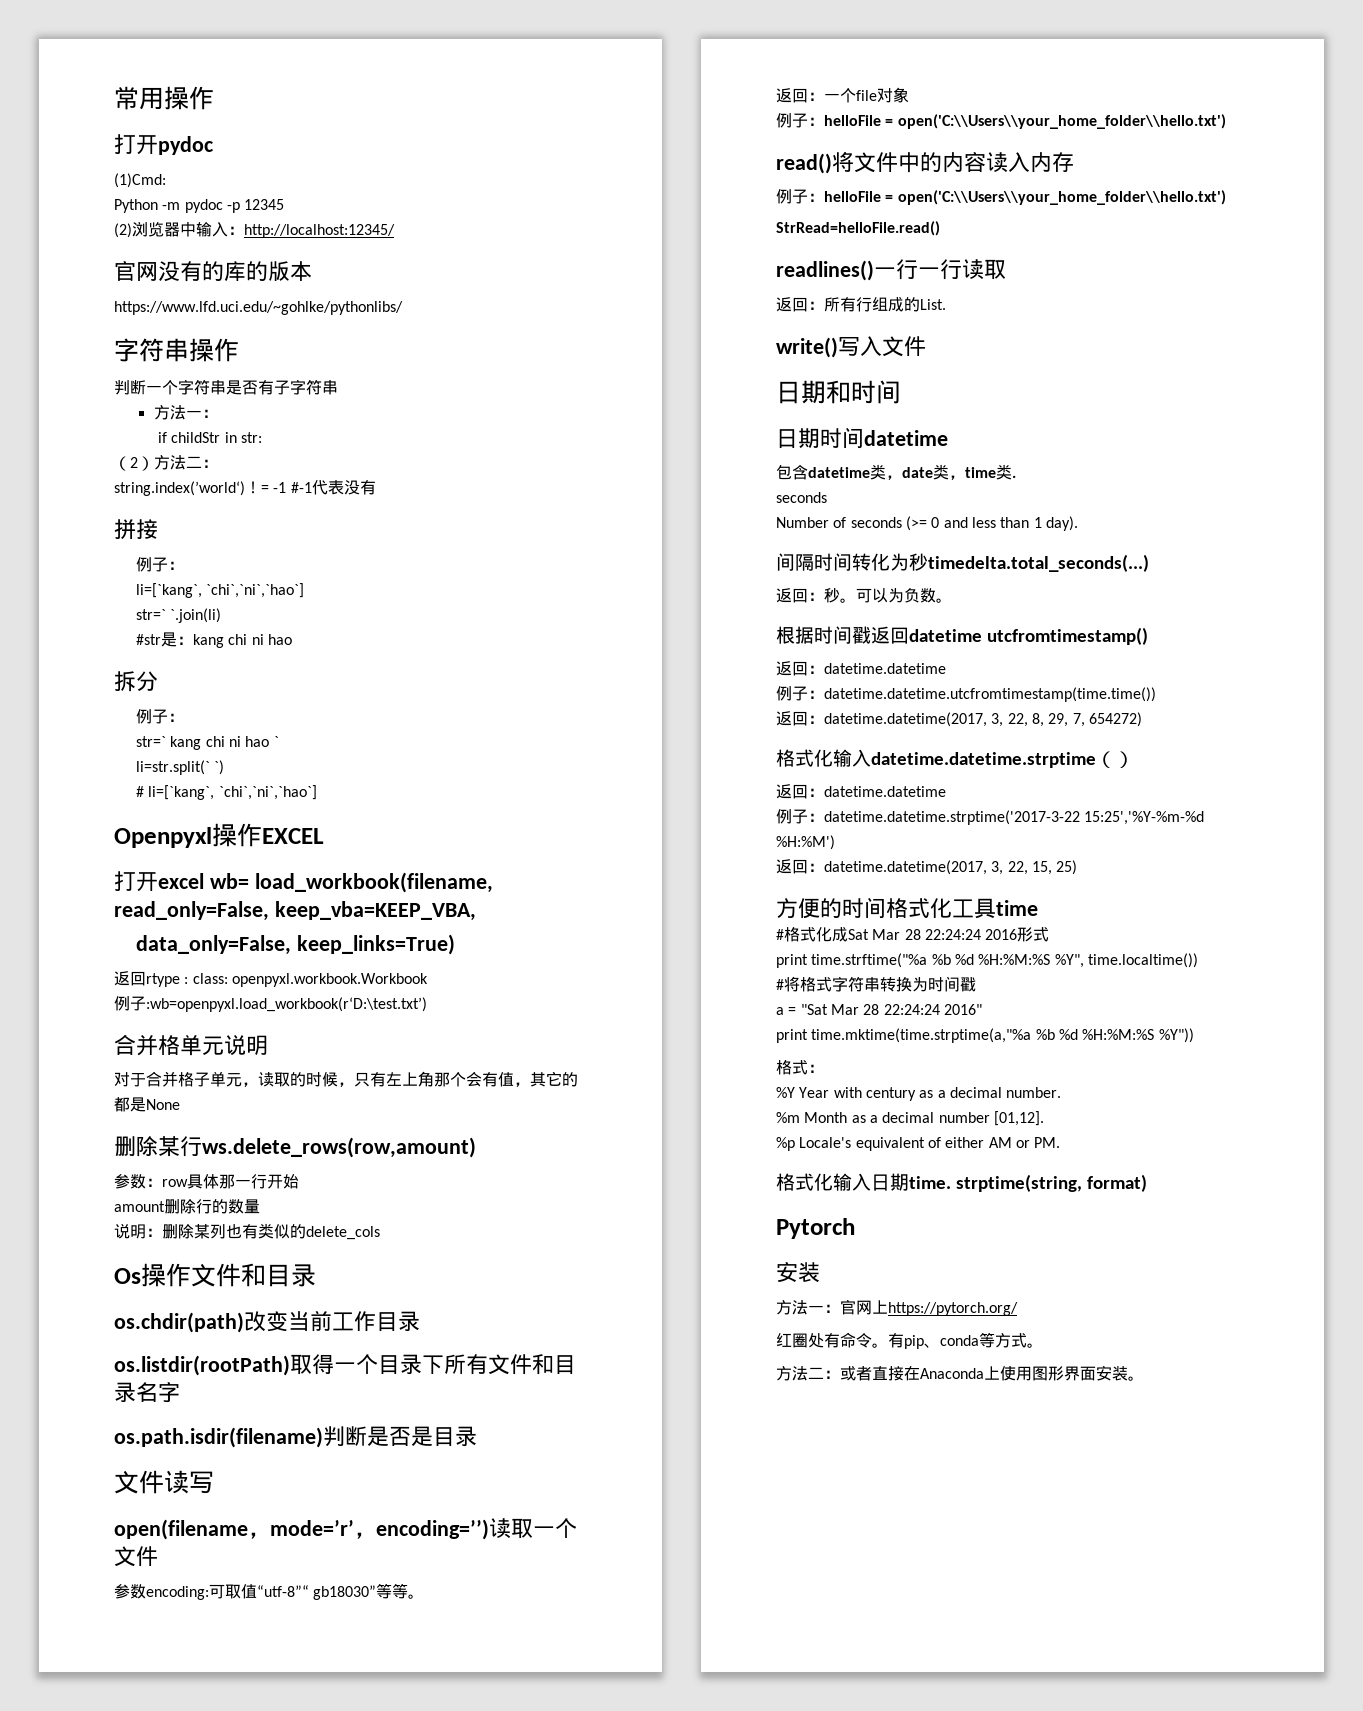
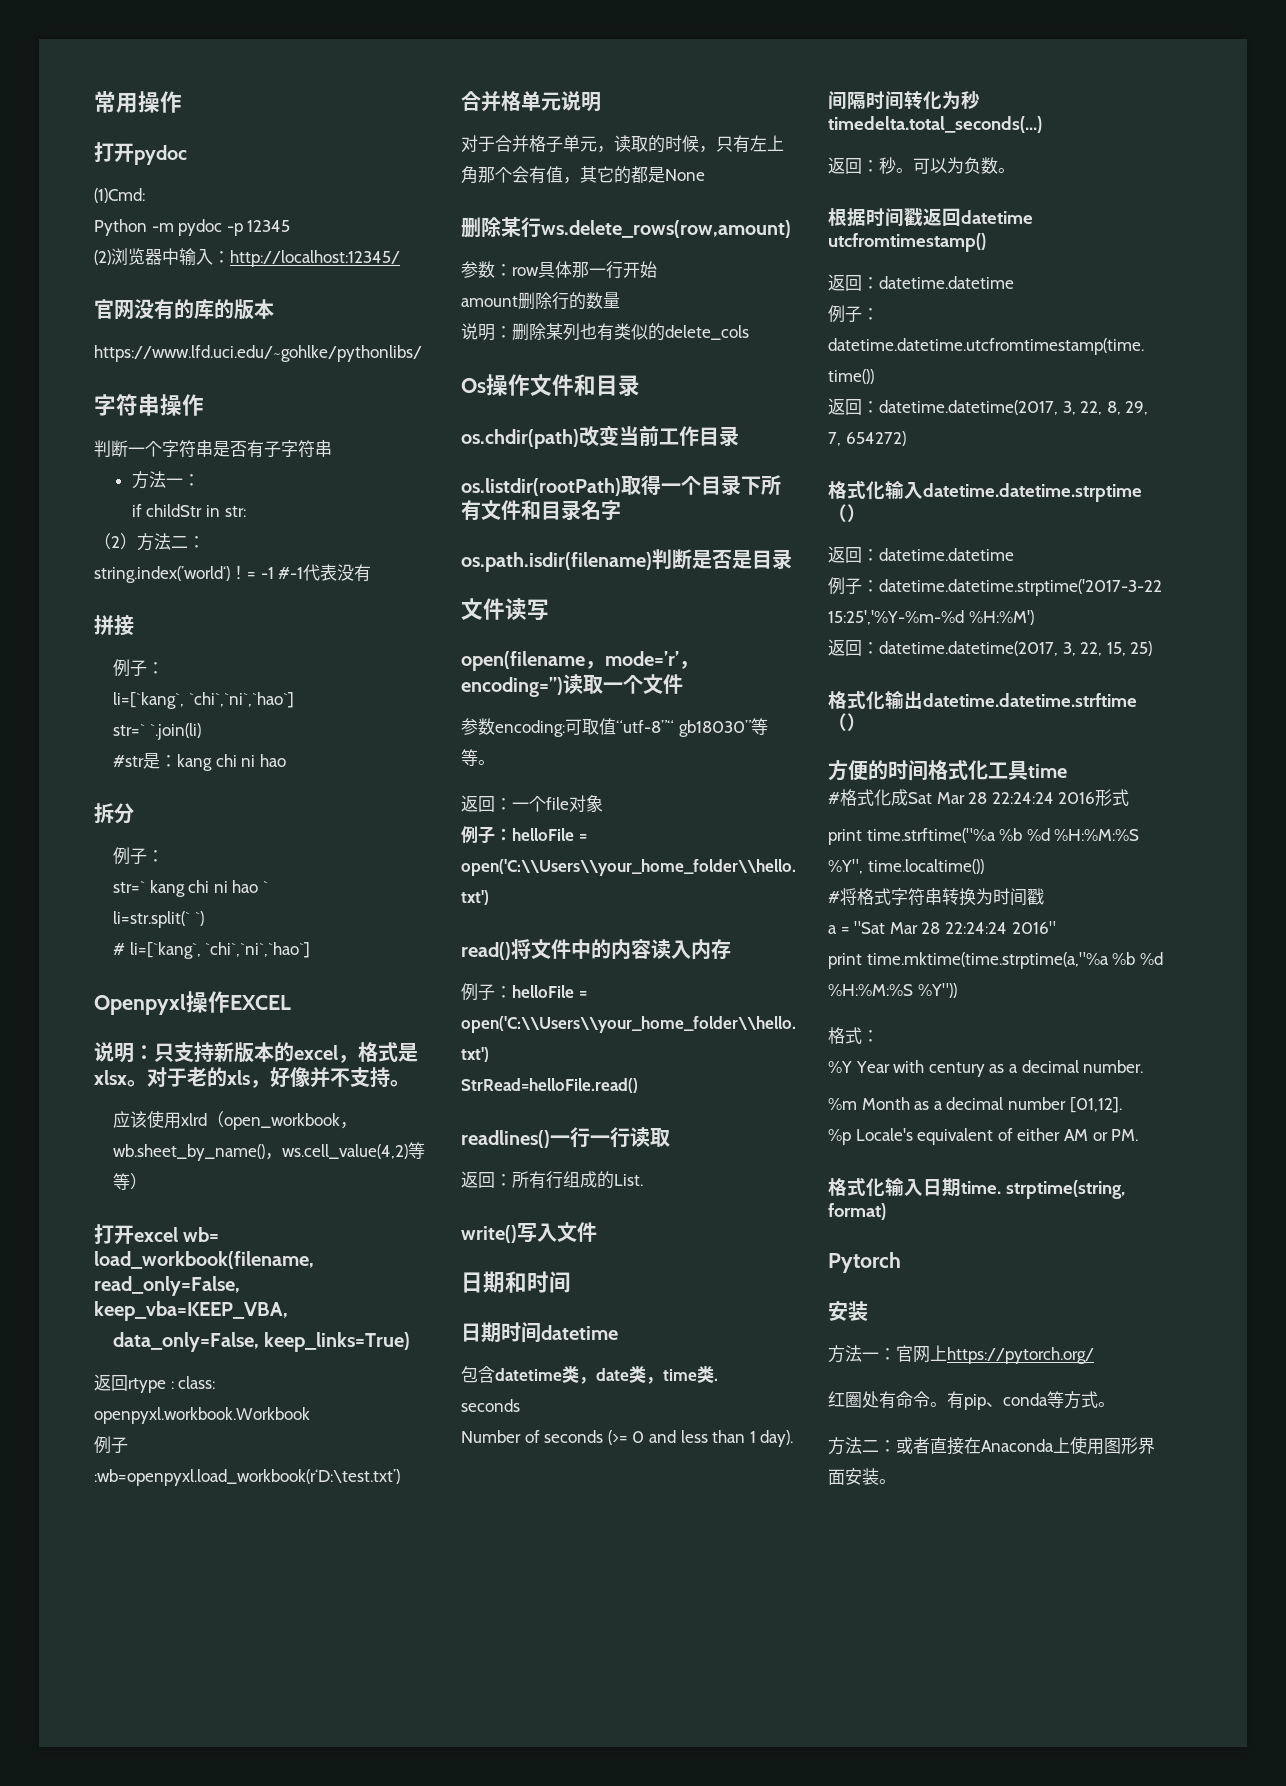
+ 说明：只支持新版本的excel，格式是xlsx。对于老的xls，好像并不支持。
+ 应该使用xlrd（open_workbook，wb.sheet_by_name()，ws.cell_value(4,2)等等）
+ 格式化输出datetime.datetime.strftime（）

